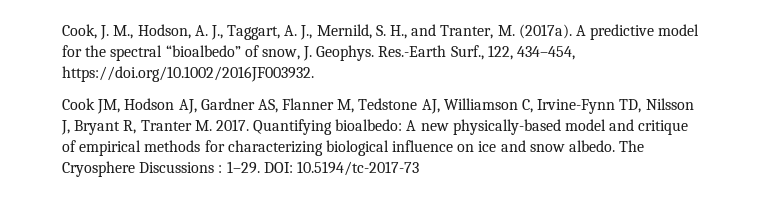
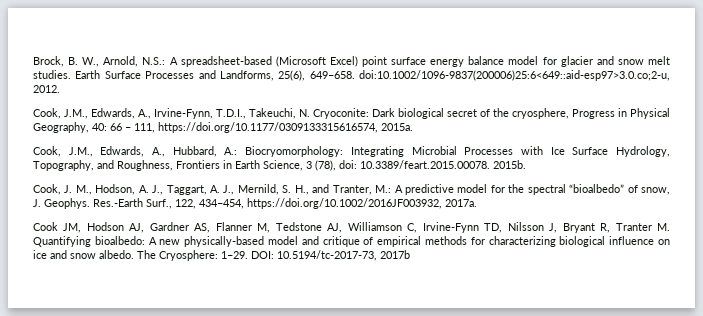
+ Brock, B. W., Arnold, N.S.: A spreadsheet-based (Microsoft Excel) point surface energy balance model for glacier and snow melt studies. Earth Surface Processes and Landforms, 25(6), 649–658. doi:10.1002/1096-9837(200006)25:6<649::aid-esp97>3.0.co;2-u, 2012.
+ Cook, J.M., Edwards, A., Irvine-Fynn, T.D.I., Takeuchi, N. Cryoconite: Dark biological secret of the cryosphere, Progress in Physical Geography, 40: 66 – 111, https://doi.org/10.1177/0309133315616574, 2015a.
+ Cook, J.M., Edwards, A., Hubbard, A.: Biocryomorphology: Integrating Microbial Processes with Ice Surface Hydrology, Topography, and Roughness, Frontiers in Earth Science, 3 (78), doi: 10.3389/feart.2015.00078. 2015b.
- Cook, J. M., Hodson, A. J., Taggart, A. J., Mernild, S. H., and Tranter, M. (2017a). A predictive model for the spectral “bioalbedo” of snow, J. Geophys.
+ Cook, J. M., Hodson, A. J., Taggart, A. J., Mernild, S. H., and Tranter, M.: A predictive model for the spectral “bioalbedo” of snow, J. Geophys.
- Res.-Earth Surf., 122, 434–454, https://doi.org/10.1002/2016JF003932.
+ Res.-Earth Surf., 122, 434–454, https://doi.org/10.1002/2016JF003932, 2017a.
- Cook JM, Hodson AJ, Gardner AS, Flanner M, Tedstone AJ, Williamson C, Irvine-Fynn TD, Nilsson J, Bryant R, Tranter M. 2017. Quantifying bioalbedo: A new physically-based model and critique of empirical methods for characterizing biological influence on ice and snow albedo.
+ Cook JM, Hodson AJ, Gardner AS, Flanner M, Tedstone AJ, Williamson C, Irvine-Fynn TD, Nilsson J, Bryant R, Tranter M. Quantifying bioalbedo: A new physically-based model and critique of empirical methods for characterizing biological influence on ice and snow albedo.
- The Cryosphere Discussions : 1–29. DOI: 10.5194/tc-2017-73
+ The Cryosphere: 1–29. DOI: 10.5194/tc-2017-73, 2017b

